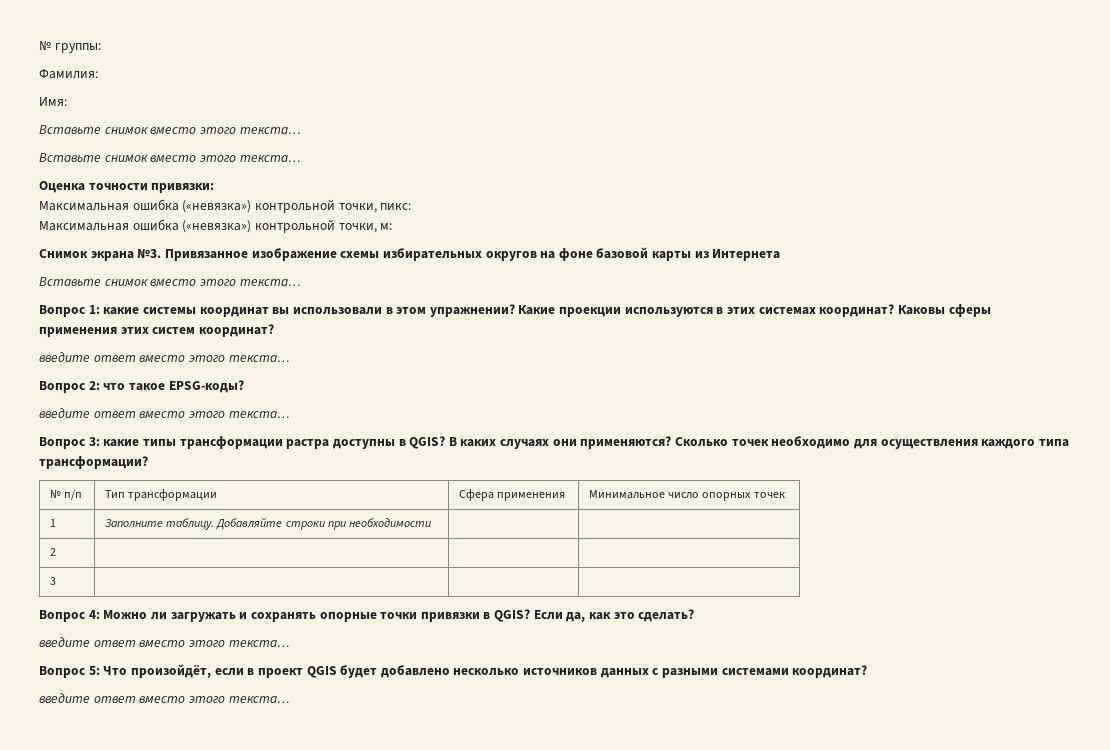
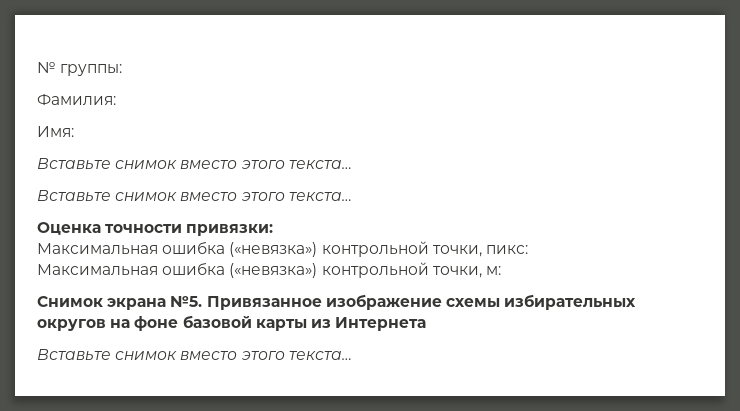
- Снимок экрана №3.
+ Снимок экрана №5.
- Вопрос 1: какие системы координат вы использовали в этом упражнении? Какие проекции используются в этих системах координат? Каковы сферы применения этих систем координат?
- введите ответ вместо этого текста…
- Вопрос 2: что такое EPSG-коды?
- введите ответ вместо этого текста…
- Вопрос 3: какие типы трансформации растра доступны в QGIS? В каких случаях они применяются? Сколько точек необходимо для осуществления каждого типа трансформации?
- № п/п | Тип трансформации | Сфера применения | Минимальное число опорных точек
- 1 | Заполните таблицу. Добавляйте строки при необходимости | |
- 2 | | |
- 3 | | |
- Вопрос 4: Можно ли загружать и сохранять опорные точки привязки в QGIS? Если да, как это сделать?
- введите ответ вместо этого текста…
- Вопрос 5: Что произойдёт, если в проект QGIS будет добавлено несколько источников данных с разными системами координат?
- введите ответ вместо этого текста…

